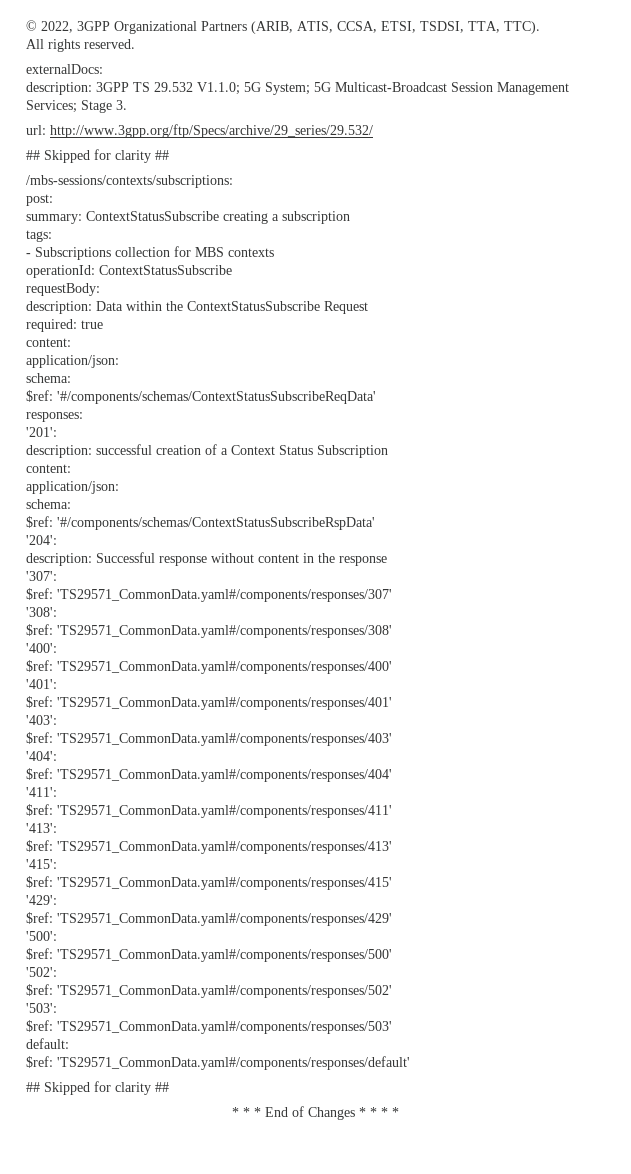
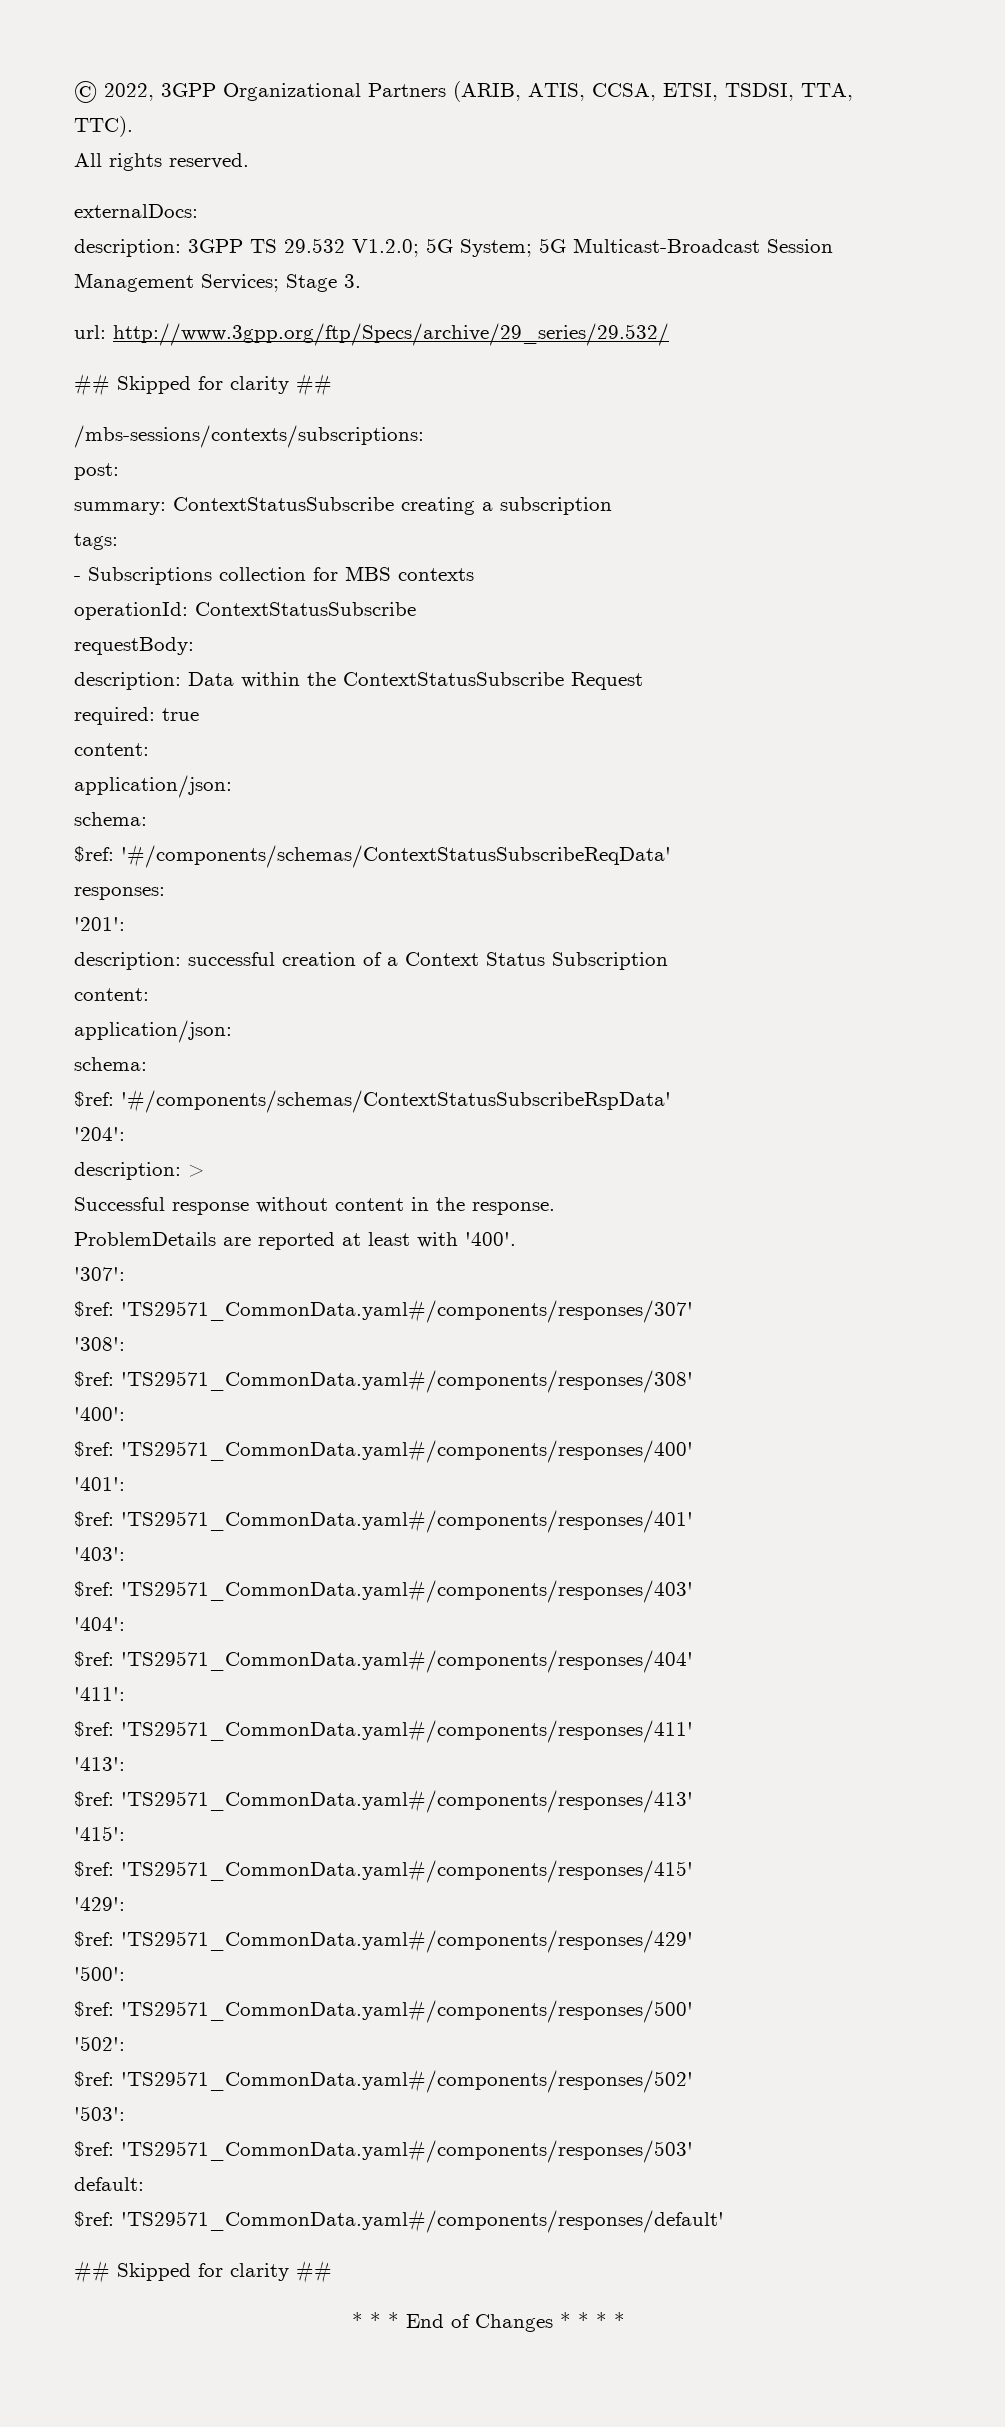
- description: 3GPP TS 29.532 V1.1.0; 5G System; 5G Multicast-Broadcast Session Management Services; Stage 3.
+ description: 3GPP TS 29.532 V1.2.0; 5G System; 5G Multicast-Broadcast Session Management Services; Stage 3.
- description: Successful response without content in the response
+ description: >
+ Successful response without content in the response.
+ ProblemDetails are reported at least with '400'.

